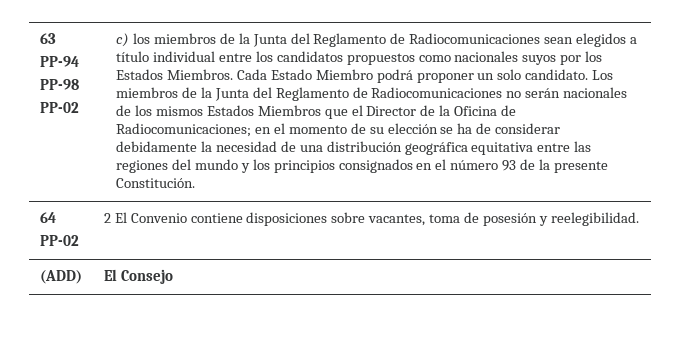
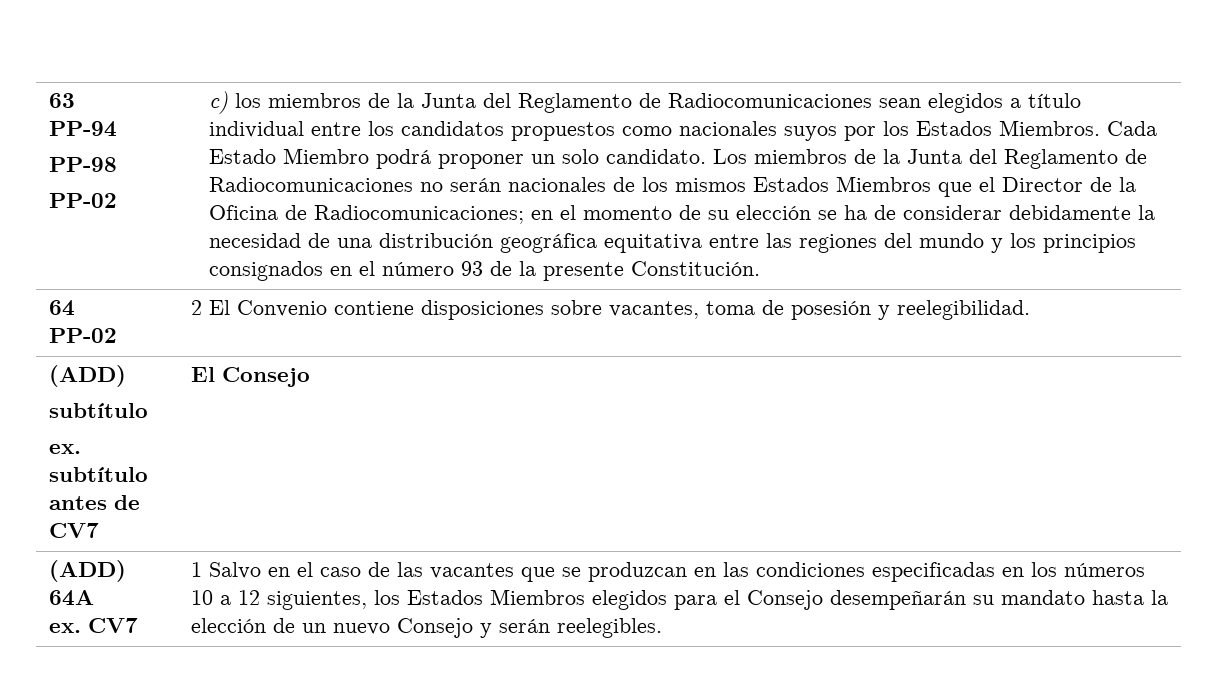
  64
  PP-02 | 2 El Convenio contiene disposiciones sobre vacantes, toma de posesión y reelegibilidad.
- (ADD) | El Consejo
+ (ADD)
+ subtítulo
+ ex. subtítulo antes de CV7 | El Consejo
+ (ADD) 64A
+ ex. CV7 | 1 Salvo en el caso de las vacantes que se produzcan en las condiciones especificadas en los números 10 a 12 siguientes, los Estados Miembros elegidos para el Consejo desempeñarán su mandato hasta la elección de un nuevo Consejo y serán reelegibles.

